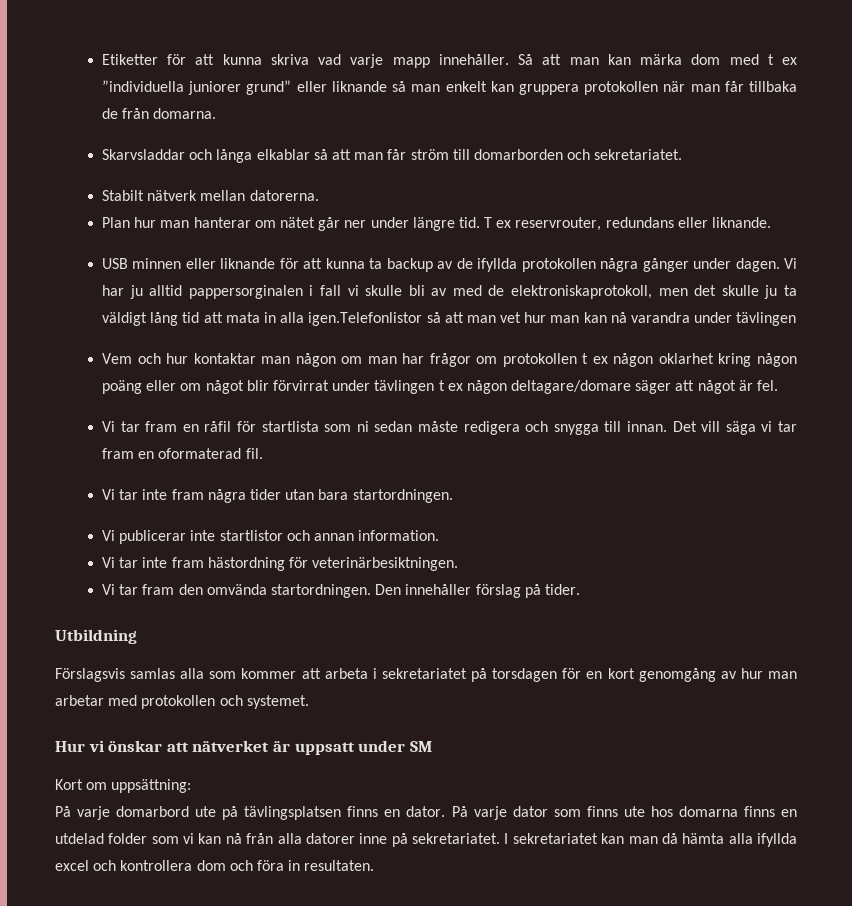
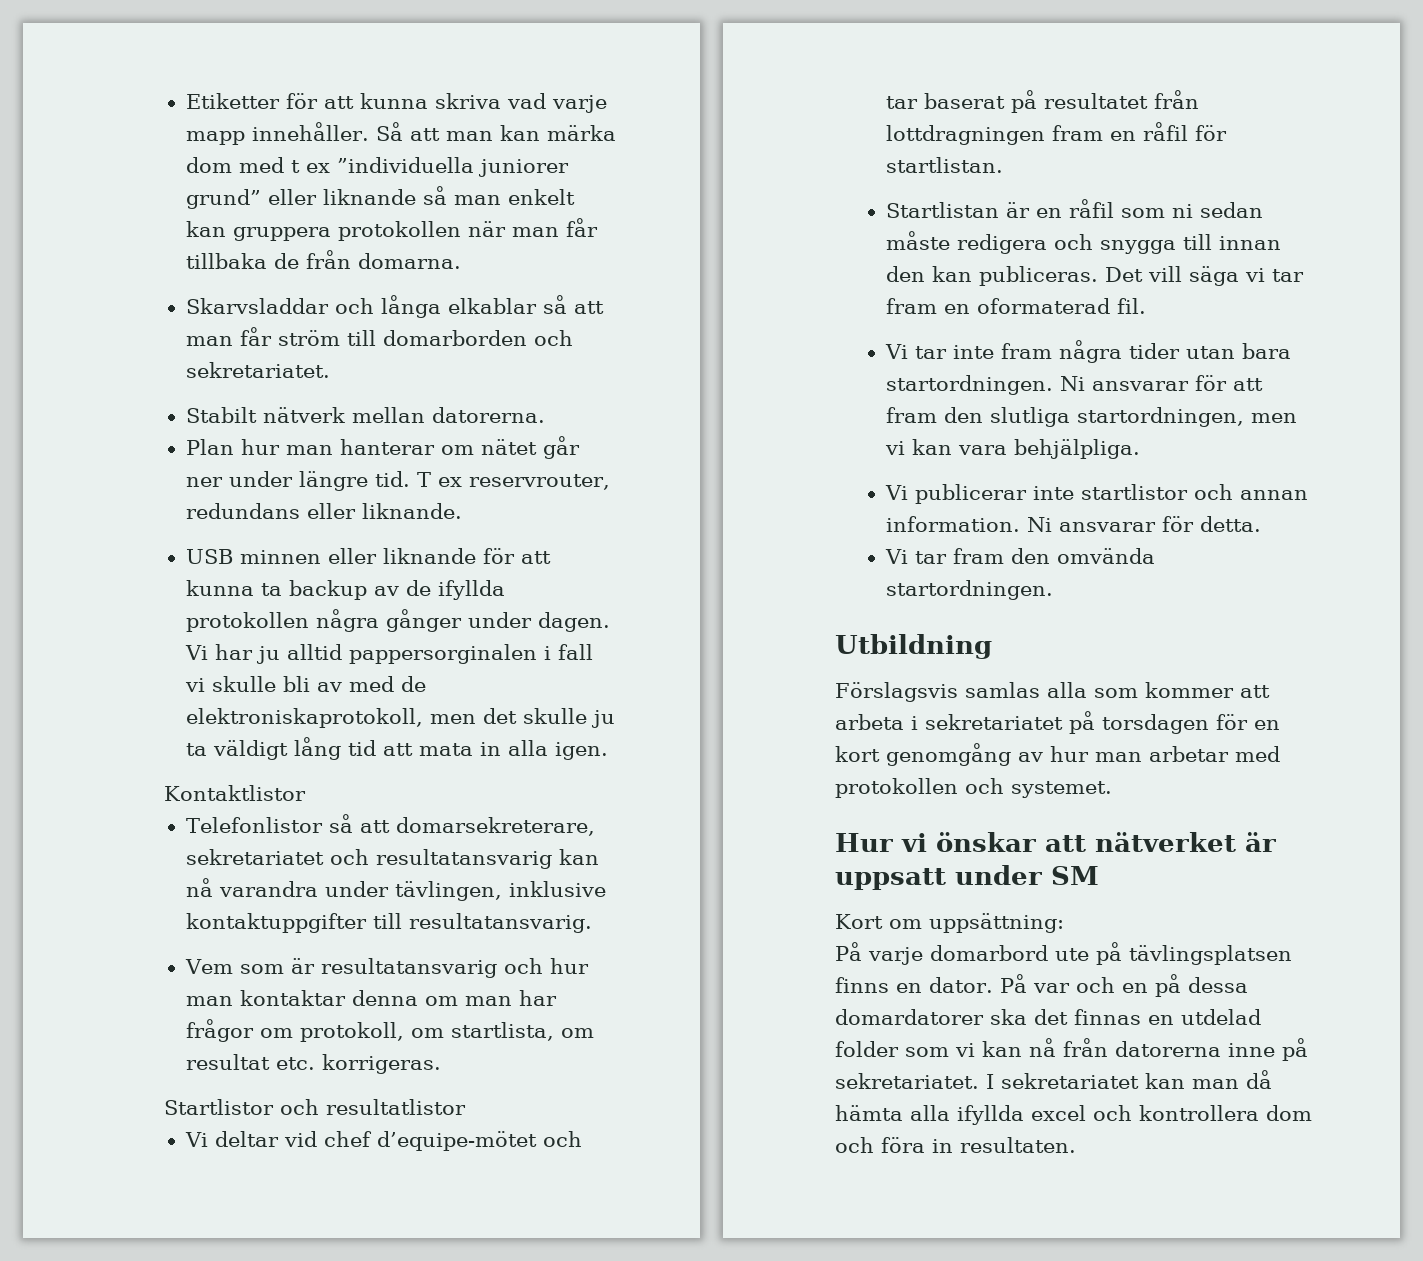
- Vi har ju alltid pappersorginalen i fall vi skulle bli av med de elektroniskaprotokoll, men det skulle ju ta väldigt lång tid att mata in alla igen.Telefonlistor så att man vet hur man kan nå varandra under tävlingen
- Vem och hur kontaktar man någon om man har frågor om protokollen t ex någon oklarhet kring någon poäng eller om något blir förvirrat under tävlingen t ex någon deltagare/domare säger att något är fel.
- Vi tar fram en råfil för startlista som ni sedan måste redigera och snygga till innan.
+ Vi har ju alltid pappersorginalen i fall vi skulle bli av med de elektroniskaprotokoll, men det skulle ju ta väldigt lång tid att mata in alla igen.
+ Kontaktlistor
+ Telefonlistor så att domarsekreterare, sekretariatet och resultatansvarig kan nå varandra under tävlingen, inklusive kontaktuppgifter till resultatansvarig.
+ Vem som är resultatansvarig och hur man kontaktar denna om man har frågor om protokoll, om startlista, om resultat etc. korrigeras.
+ Startlistor och resultatlistor
+ Vi deltar vid chef d’equipe-mötet och tar baserat på resultatet från lottdragningen fram en råfil för startlistan.
+ Startlistan är en råfil som ni sedan måste redigera och snygga till innan den kan publiceras.
+ Ni ansvarar för att fram den slutliga startordningen, men vi kan vara behjälpliga.
- Vi publicerar inte startlistor och annan information.
- Vi tar inte fram hästordning för veterinärbesiktningen.
+ Vi publicerar inte startlistor och annan information. Ni ansvarar för detta.
- Den innehåller förslag på tider.
- På varje dator som finns ute hos domarna finns en utdelad folder som vi kan nå från alla datorer inne på sekretariatet.
+ På var och en på dessa domardatorer ska det finnas en utdelad folder som vi kan nå från datorerna inne på sekretariatet.

